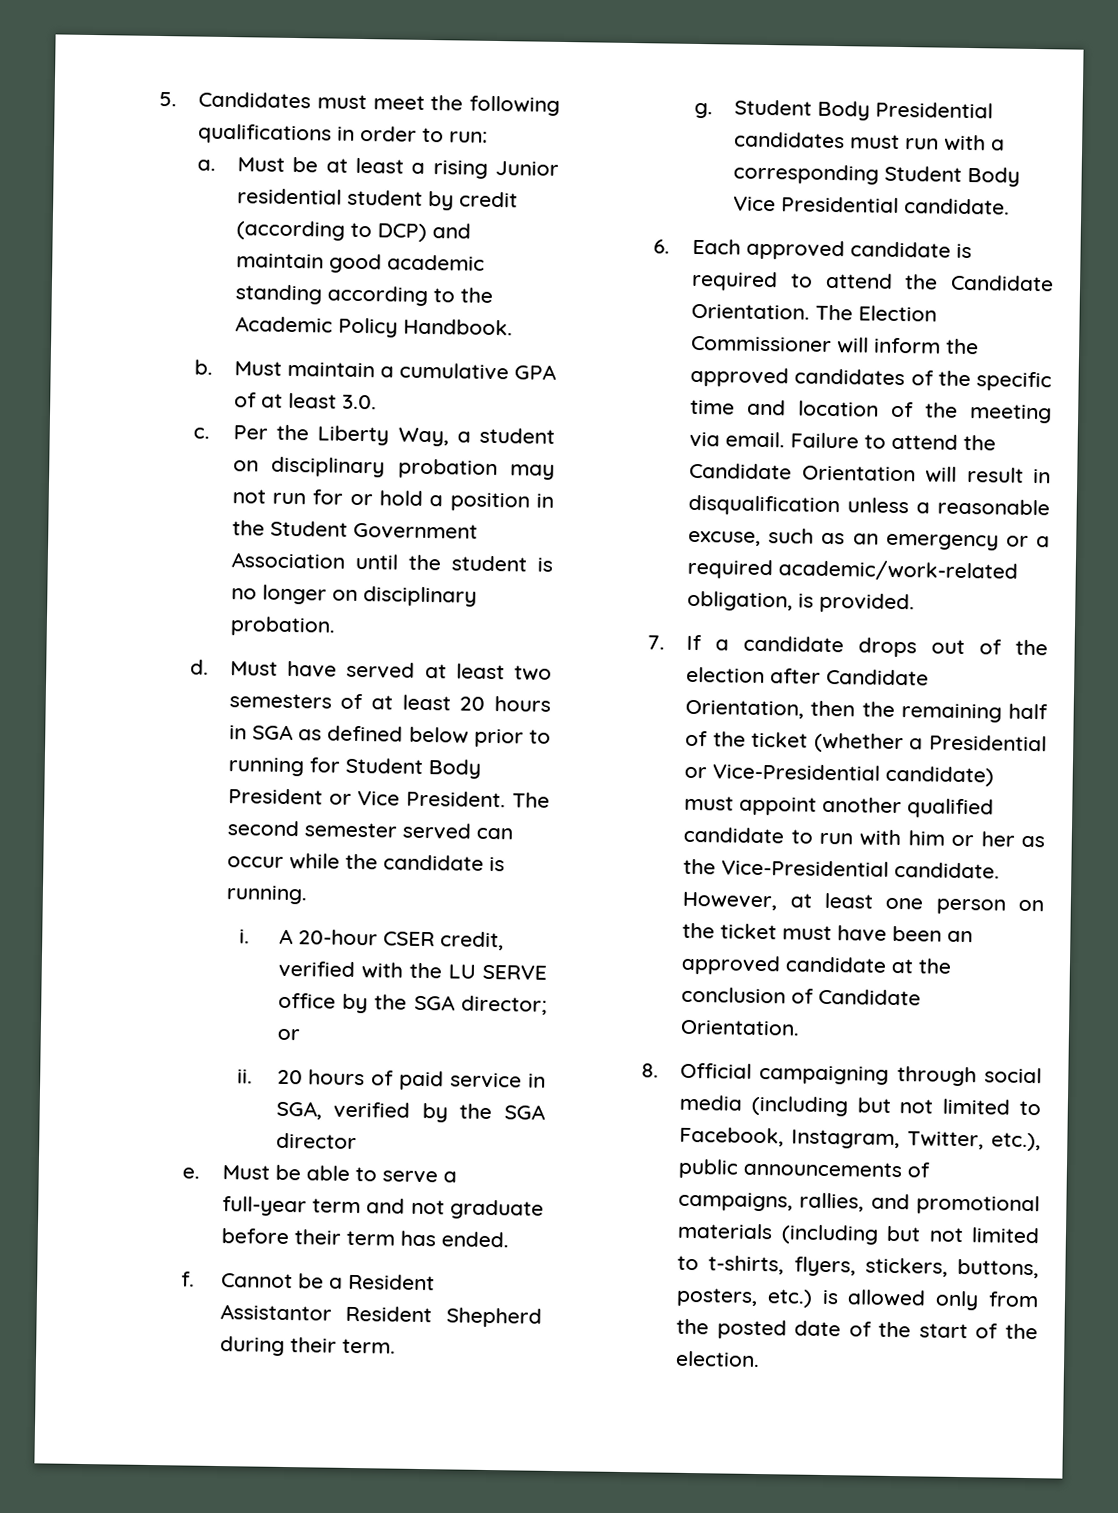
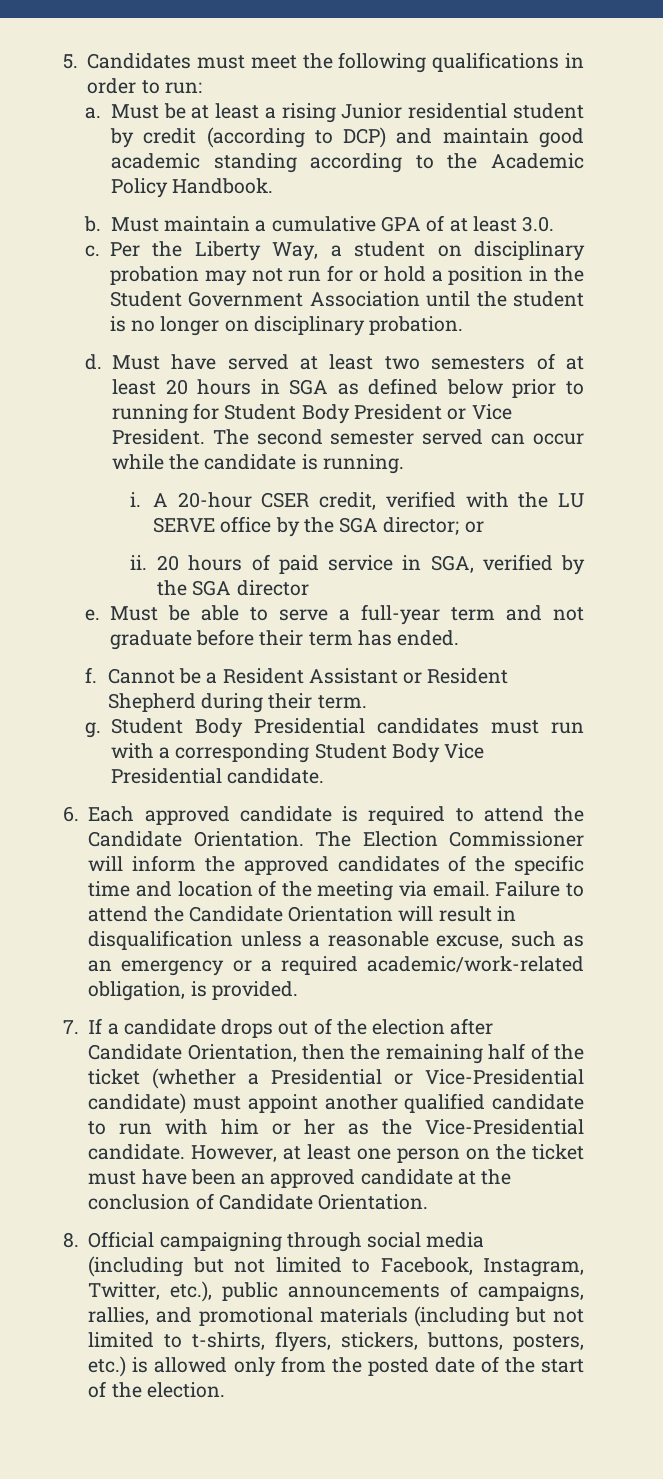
- Cannot be a Resident Assistantor Resident Shepherd during their term.
+ Cannot be a Resident Assistant or Resident Shepherd during their term.

